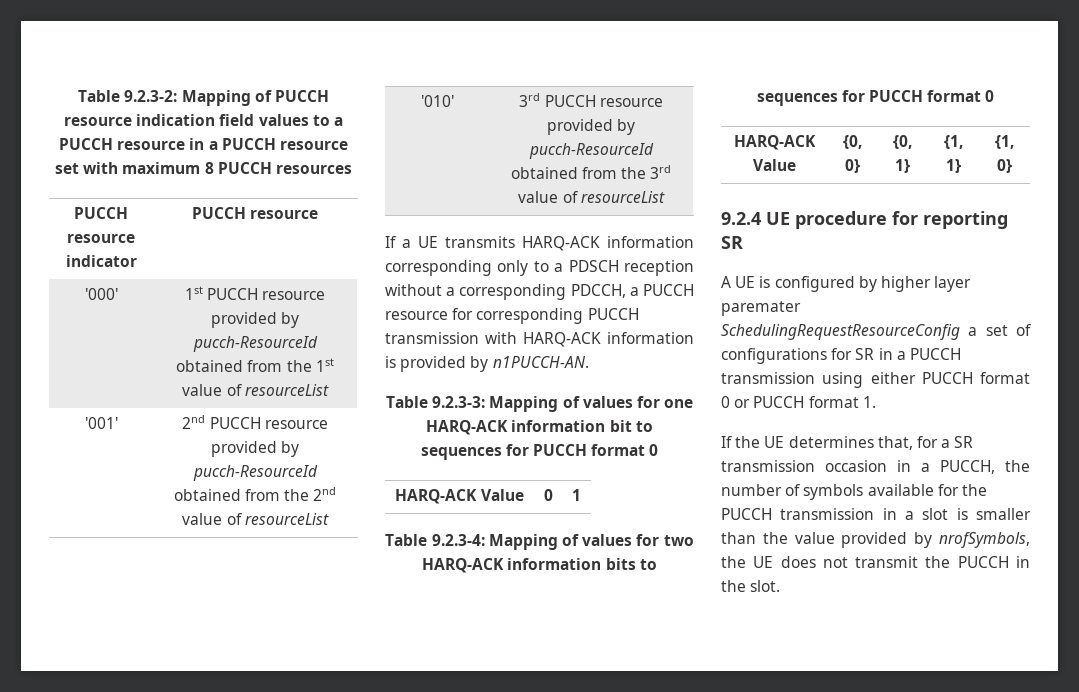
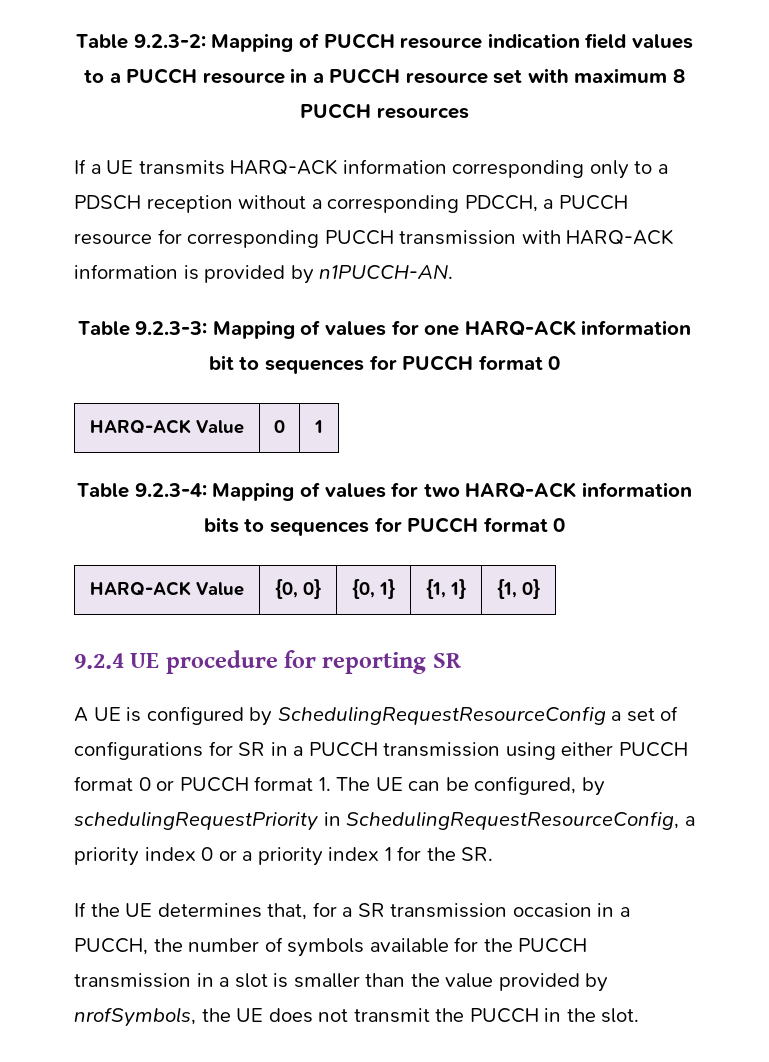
- PUCCH resource indicator | PUCCH resource
- '000' | 1st PUCCH resource provided by pucch-ResourceId obtained from the 1st value of resourceList
- '001' | 2nd PUCCH resource provided by pucch-ResourceId obtained from the 2nd value of resourceList
- '010' | 3rd PUCCH resource provided by pucch-ResourceId obtained from the 3rd value of resourceList
- A UE is configured by higher layer paremater SchedulingRequestResourceConfig a set of configurations for SR in a PUCCH transmission using either PUCCH format 0 or PUCCH format 1.
+ A UE is configured by SchedulingRequestResourceConfig a set of configurations for SR in a PUCCH transmission using either PUCCH format 0 or PUCCH format 1. The UE can be configured, by schedulingRequestPriority in SchedulingRequestResourceConfig, a priority index 0 or a priority index 1 for the SR.

